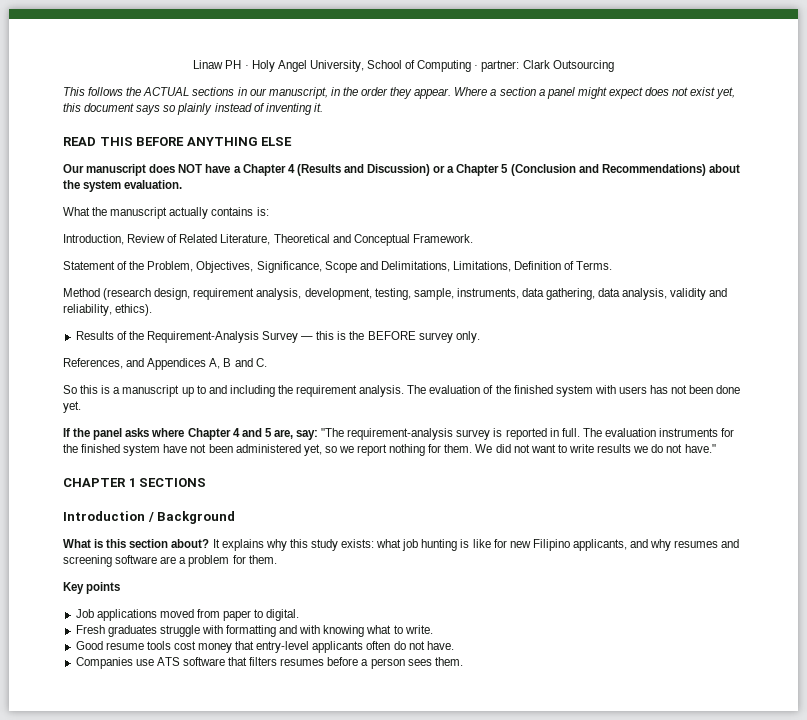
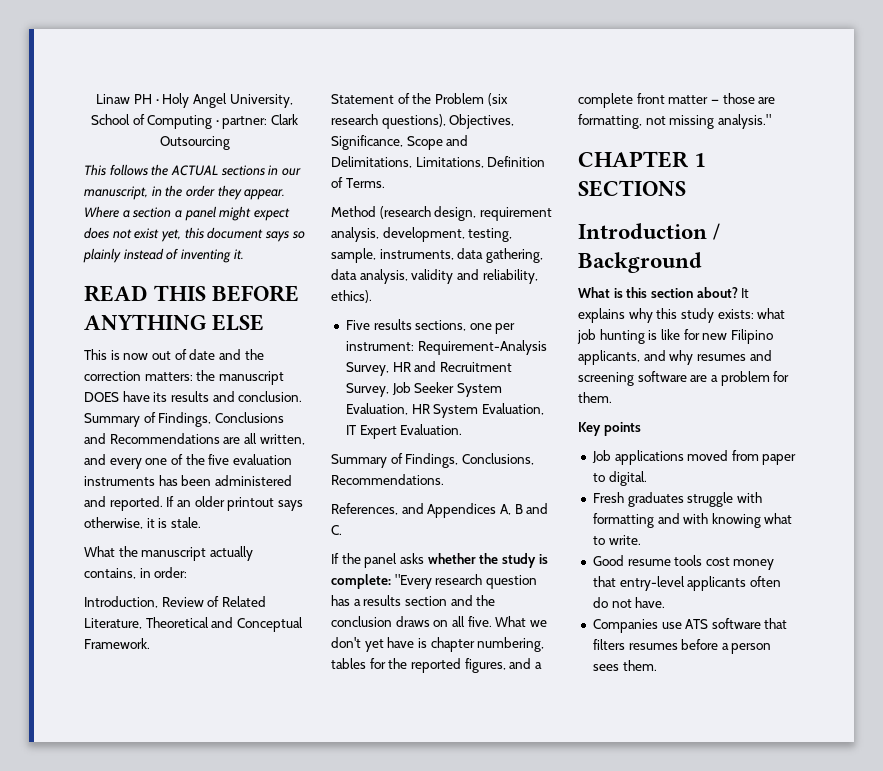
- Our manuscript does NOT have a Chapter 4 (Results and Discussion) or a Chapter 5 (Conclusion and Recommendations) about the system evaluation.
+ This is now out of date and the correction matters: the manuscript DOES have its results and conclusion. Summary of Findings, Conclusions and Recommendations are all written, and every one of the five evaluation instruments has been administered and reported. If an older printout says otherwise, it is stale.
- What the manuscript actually contains is:
+ What the manuscript actually contains, in order:
- Statement of the Problem, Objectives, Significance, Scope and Delimitations, Limitations, Definition of Terms.
+ Statement of the Problem (six research questions), Objectives, Significance, Scope and Delimitations, Limitations, Definition of Terms.
- Results of the Requirement-Analysis Survey — this is the BEFORE survey only.
+ Five results sections, one per instrument: Requirement-Analysis Survey, HR and Recruitment Survey, Job Seeker System Evaluation, HR System Evaluation, IT Expert Evaluation.
+ Summary of Findings, Conclusions, Recommendations.
- So this is a manuscript up to and including the requirement analysis. The evaluation of the finished system with users has not been done yet.
- If the panel asks where Chapter 4 and 5 are, say: "The requirement-analysis survey is reported in full. The evaluation instruments for the finished system have not been administered yet, so we report nothing for them. We did not want to write results we do not have."
+ If the panel asks whether the study is complete: "Every research question has a results section and the conclusion draws on all five. What we don't yet have is chapter numbering, tables for the reported figures, and a complete front matter — those are formatting, not missing analysis."

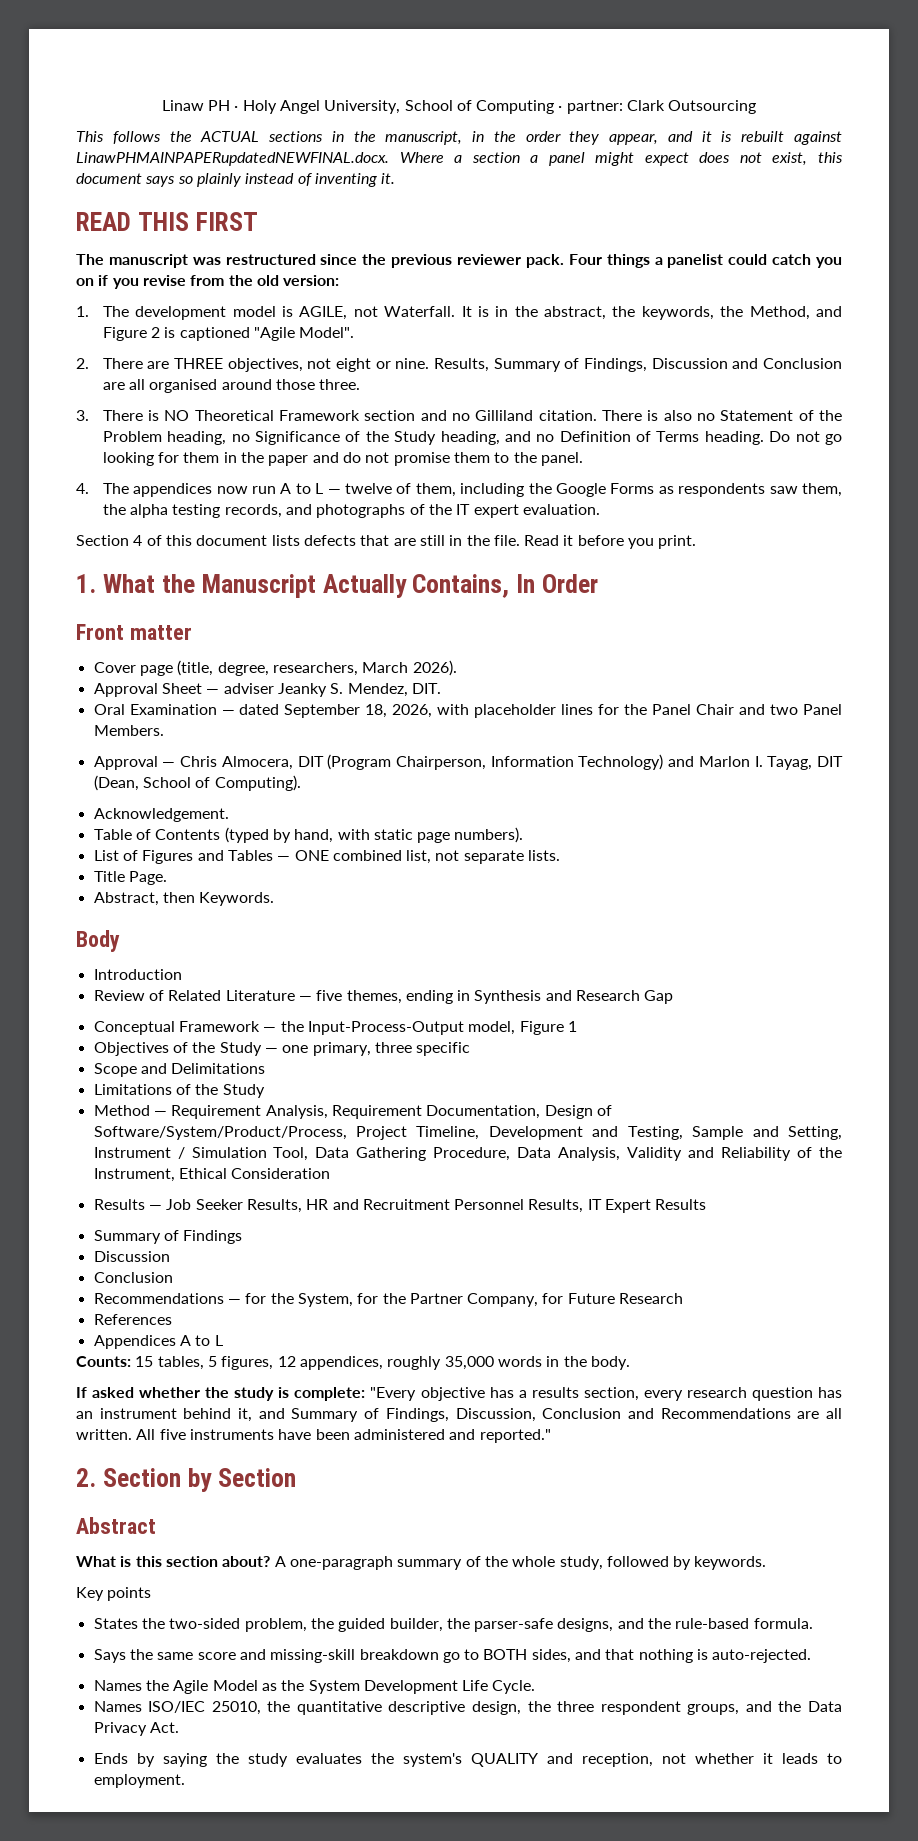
- This follows the ACTUAL sections in our manuscript, in the order they appear. Where a section a panel might expect does not exist yet, this document says so plainly instead of inventing it.
+ This follows the ACTUAL sections in the manuscript, in the order they appear, and it is rebuilt against LinawPHMAINPAPERupdatedNEWFINAL.docx. Where a section a panel might expect does not exist, this document says so plainly instead of inventing it.
- READ THIS BEFORE ANYTHING ELSE
- This is now out of date and the correction matters: the manuscript DOES have its results and conclusion. Summary of Findings, Conclusions and Recommendations are all written, and every one of the five evaluation instruments has been administered and reported. If an older printout says otherwise, it is stale.
- What the manuscript actually contains, in order:
- Introduction, Review of Related Literature, Theoretical and Conceptual Framework.
- Statement of the Problem (six research questions), Objectives, Significance, Scope and Delimitations, Limitations, Definition of Terms.
- Method (research design, requirement analysis, development, testing, sample, instruments, data gathering, data analysis, validity and reliability, ethics).
- Five results sections, one per instrument: Requirement-Analysis Survey, HR and Recruitment Survey, Job Seeker System Evaluation, HR System Evaluation, IT Expert Evaluation.
- Summary of Findings, Conclusions, Recommendations.
- References, and Appendices A, B and C.
- If the panel asks whether the study is complete: "Every research question has a results section and the conclusion draws on all five. What we don't yet have is chapter numbering, tables for the reported figures, and a complete front matter — those are formatting, not missing analysis."
- CHAPTER 1 SECTIONS
- Introduction / Background
+ READ THIS FIRST
+ The manuscript was restructured since the previous reviewer pack. Four things a panelist could catch you on if you revise from the old version:
+ 1. The development model is AGILE, not Waterfall. It is in the abstract, the keywords, the Method, and Figure 2 is captioned "Agile Model".
+ 2. There are THREE objectives, not eight or nine. Results, Summary of Findings, Discussion and Conclusion are all organised around those three.
+ 3. There is NO Theoretical Framework section and no Gilliland citation. There is also no Statement of the Problem heading, no Significance of the Study heading, and no Definition of Terms heading. Do not go looking for them in the paper and do not promise them to the panel.
+ 4. The appendices now run A to L — twelve of them, including the Google Forms as respondents saw them, the alpha testing records, and photographs of the IT expert evaluation.
+ Section 4 of this document lists defects that are still in the file. Read it before you print.
+ 1. What the Manuscript Actually Contains, In Order
+ Front matter
+ Cover page (title, degree, researchers, March 2026).
+ Approval Sheet — adviser Jeanky S. Mendez, DIT.
+ Oral Examination — dated September 18, 2026, with placeholder lines for the Panel Chair and two Panel Members.
+ Approval — Chris Almocera, DIT (Program Chairperson, Information Technology) and Marlon I. Tayag, DIT (Dean, School of Computing).
+ Acknowledgement.
+ Table of Contents (typed by hand, with static page numbers).
+ List of Figures and Tables — ONE combined list, not separate lists.
+ Title Page.
+ Abstract, then Keywords.
+ Body
+ Introduction
+ Review of Related Literature — five themes, ending in Synthesis and Research Gap
+ Conceptual Framework — the Input-Process-Output model, Figure 1
+ Objectives of the Study — one primary, three specific
+ Scope and Delimitations
+ Limitations of the Study
+ Method — Requirement Analysis, Requirement Documentation, Design of Software/System/Product/Process, Project Timeline, Development and Testing, Sample and Setting, Instrument / Simulation Tool, Data Gathering Procedure, Data Analysis, Validity and Reliability of the Instrument, Ethical Consideration
+ Results — Job Seeker Results, HR and Recruitment Personnel Results, IT Expert Results
+ Summary of Findings
+ Discussion
+ Conclusion
+ Recommendations — for the System, for the Partner Company, for Future Research
+ References
+ Appendices A to L
+ Counts: 15 tables, 5 figures, 12 appendices, roughly 35,000 words in the body.
+ If asked whether the study is complete: "Every objective has a results section, every research question has an instrument behind it, and Summary of Findings, Discussion, Conclusion and Recommendations are all written. All five instruments have been administered and reported."
+ 2. Section by Section
+ Abstract
- It explains why this study exists: what job hunting is like for new Filipino applicants, and why resumes and screening software are a problem for them.
+ A one-paragraph summary of the whole study, followed by keywords.
  Key points
- Job applications moved from paper to digital.
- Fresh graduates struggle with formatting and with knowing what to write.
- Good resume tools cost money that entry-level applicants often do not have.
- Companies use ATS software that filters resumes before a person sees them.
+ States the two-sided problem, the guided builder, the parser-safe designs, and the rule-based formula.
+ Says the same score and missing-skill breakdown go to BOTH sides, and that nothing is auto-rejected.
+ Names the Agile Model as the System Development Life Cycle.
+ Names ISO/IEC 25010, the quantitative descriptive design, the three respondent groups, and the Data Privacy Act.
+ Ends by saying the study evaluates the system's QUALITY and reception, not whether it leads to employment.

